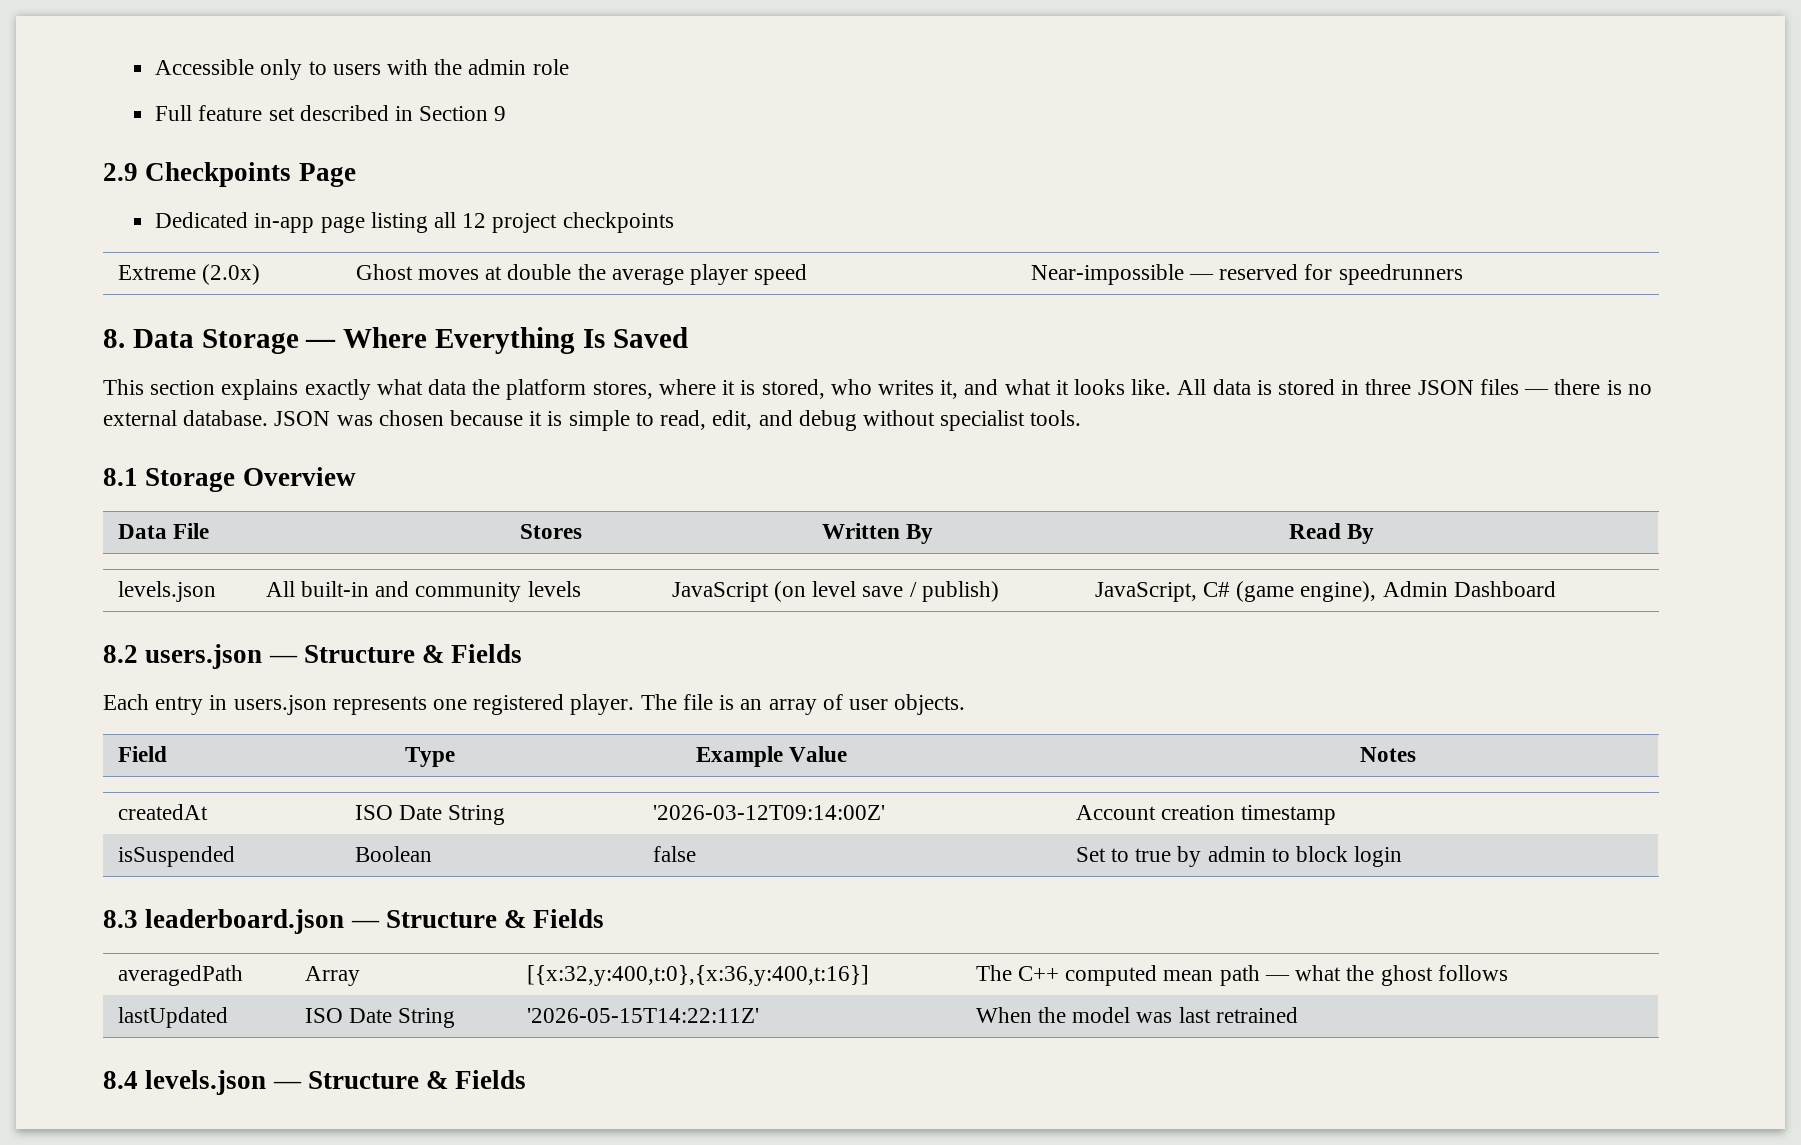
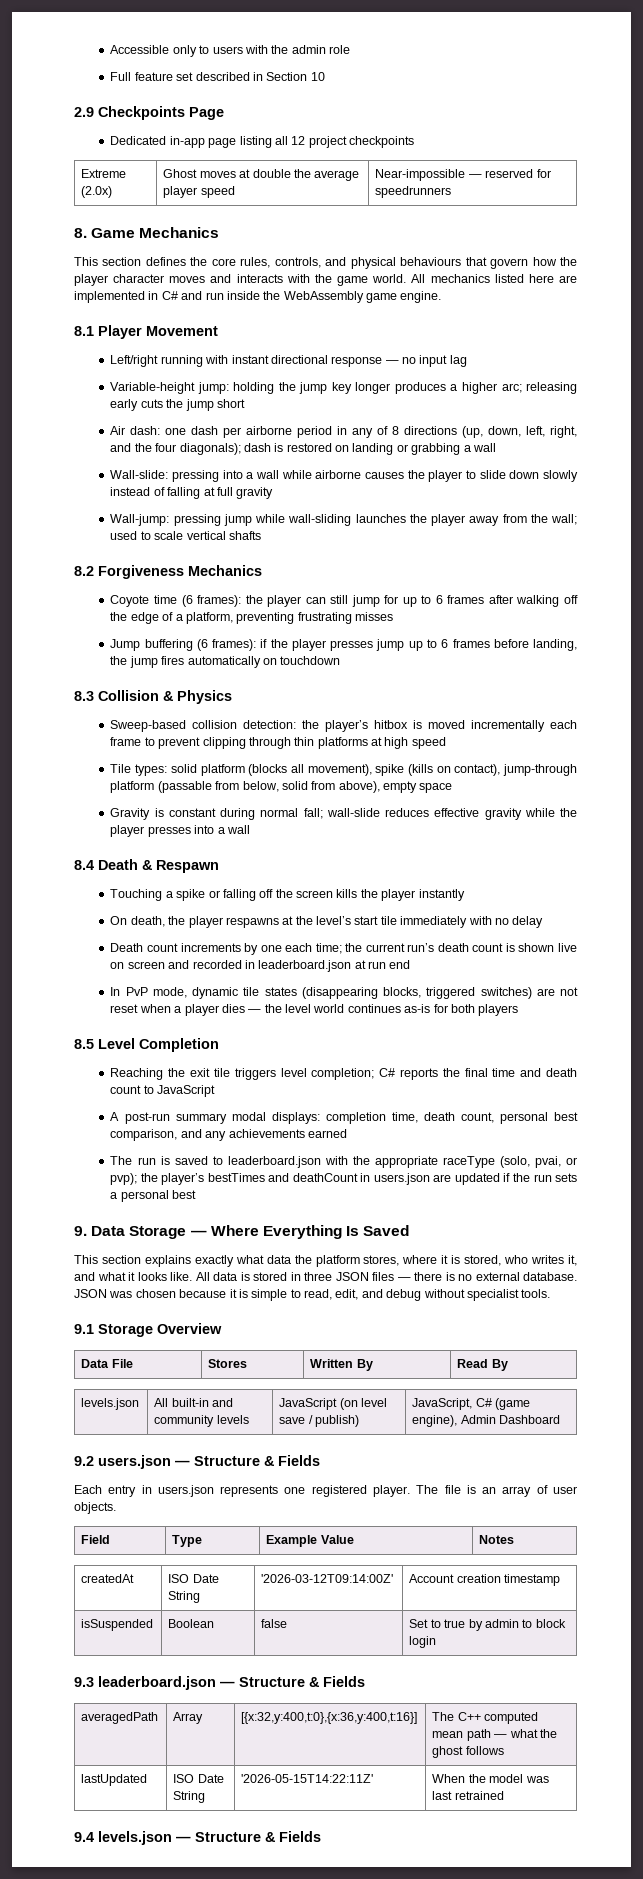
- Full feature set described in Section 9
+ Full feature set described in Section 10
- 8. Data Storage — Where Everything Is Saved
+ 8. Game Mechanics
+ This section defines the core rules, controls, and physical behaviours that govern how the player character moves and interacts with the game world. All mechanics listed here are implemented in C# and run inside the WebAssembly game engine.
+ 8.1 Player Movement
+ Left/right running with instant directional response — no input lag
+ Variable-height jump: holding the jump key longer produces a higher arc; releasing early cuts the jump short
+ Air dash: one dash per airborne period in any of 8 directions (up, down, left, right, and the four diagonals); dash is restored on landing or grabbing a wall
+ Wall-slide: pressing into a wall while airborne causes the player to slide down slowly instead of falling at full gravity
+ Wall-jump: pressing jump while wall-sliding launches the player away from the wall; used to scale vertical shafts
+ 8.2 Forgiveness Mechanics
+ Coyote time (6 frames): the player can still jump for up to 6 frames after walking off the edge of a platform, preventing frustrating misses
+ Jump buffering (6 frames): if the player presses jump up to 6 frames before landing, the jump fires automatically on touchdown
+ 8.3 Collision & Physics
+ Sweep-based collision detection: the player’s hitbox is moved incrementally each frame to prevent clipping through thin platforms at high speed
+ Tile types: solid platform (blocks all movement), spike (kills on contact), jump-through platform (passable from below, solid from above), empty space
+ Gravity is constant during normal fall; wall-slide reduces effective gravity while the player presses into a wall
+ 8.4 Death & Respawn
+ Touching a spike or falling off the screen kills the player instantly
+ On death, the player respawns at the level’s start tile immediately with no delay
+ Death count increments by one each time; the current run’s death count is shown live on screen and recorded in leaderboard.json at run end
+ In PvP mode, dynamic tile states (disappearing blocks, triggered switches) are not reset when a player dies — the level world continues as-is for both players
+ 8.5 Level Completion
+ Reaching the exit tile triggers level completion; C# reports the final time and death count to JavaScript
+ A post-run summary modal displays: completion time, death count, personal best comparison, and any achievements earned
+ The run is saved to leaderboard.json with the appropriate raceType (solo, pvai, or pvp); the player’s bestTimes and deathCount in users.json are updated if the run sets a personal best
+ 9. Data Storage — Where Everything Is Saved
- 8.1 Storage Overview
+ 9.1 Storage Overview
- 8.2 users.json — Structure & Fields
+ 9.2 users.json — Structure & Fields
- 8.3 leaderboard.json — Structure & Fields
+ 9.3 leaderboard.json — Structure & Fields
- 8.4 levels.json — Structure & Fields
+ 9.4 levels.json — Structure & Fields

